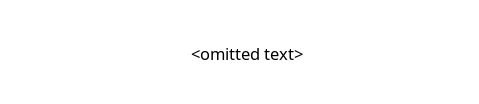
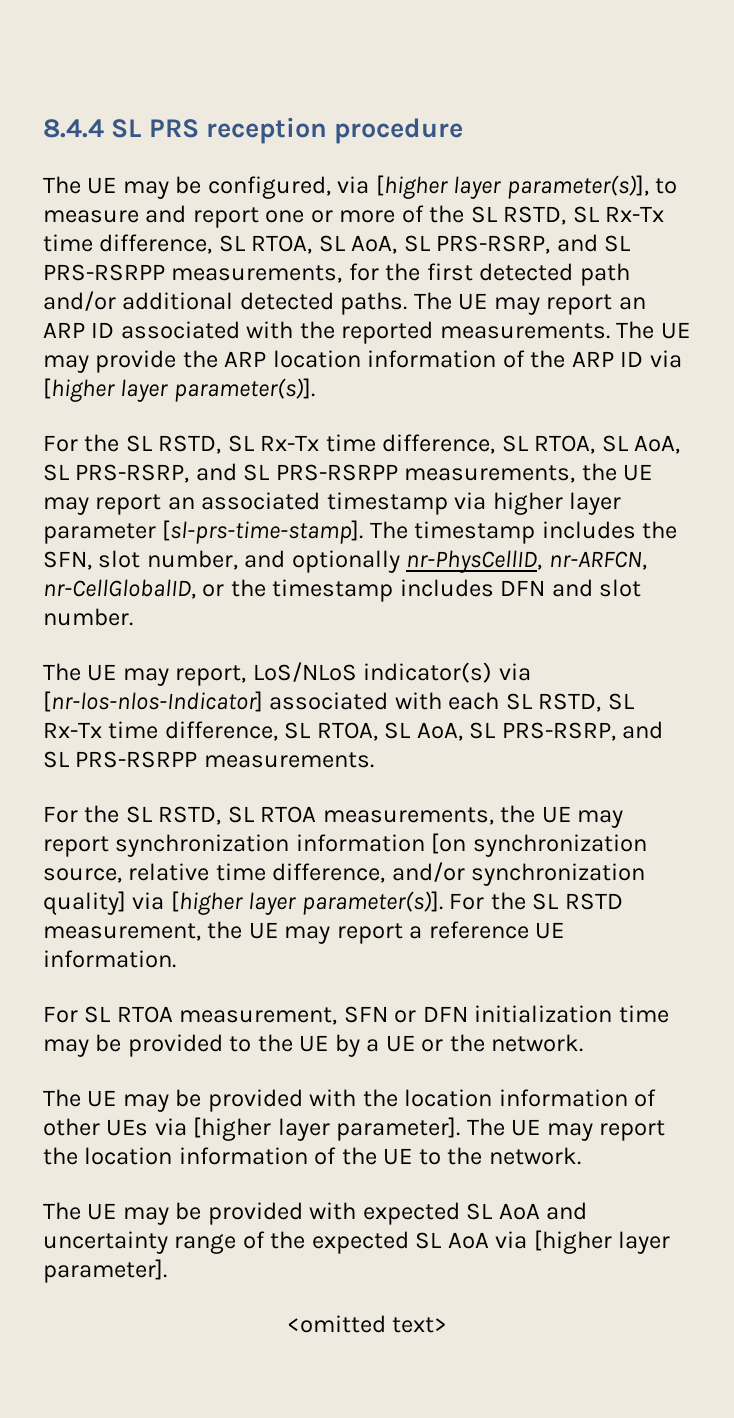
+ 8.4.4 SL PRS reception procedure
+ The UE may be configured, via [higher layer parameter(s)], to measure and report one or more of the SL RSTD, SL Rx-Tx time difference, SL RTOA, SL AoA, SL PRS-RSRP, and SL PRS-RSRPP measurements, for the first detected path and/or additional detected paths. The UE may report an ARP ID associated with the reported measurements. The UE may provide the ARP location information of the ARP ID via [higher layer parameter(s)].
+ For the SL RSTD, SL Rx-Tx time difference, SL RTOA, SL AoA, SL PRS-RSRP, and SL PRS-RSRPP measurements, the UE may report an associated timestamp via higher layer parameter [sl-prs-time-stamp]. The timestamp includes the SFN, slot number, and optionally nr-PhysCellID, nr-ARFCN, nr-CellGlobalID, or the timestamp includes DFN and slot number.
+ The UE may report, LoS/NLoS indicator(s) via [nr-los-nlos-Indicator] associated with each SL RSTD, SL Rx-Tx time difference, SL RTOA, SL AoA, SL PRS-RSRP, and SL PRS-RSRPP measurements.
+ For the SL RSTD, SL RTOA measurements, the UE may report synchronization information [on synchronization source, relative time difference, and/or synchronization quality] via [higher layer parameter(s)]. For the SL RSTD measurement, the UE may report a reference UE information.
+ For SL RTOA measurement, SFN or DFN initialization time may be provided to the UE by a UE or the network.
+ The UE may be provided with the location information of other UEs via [higher layer parameter]. The UE may report the location information of the UE to the network.
+ The UE may be provided with expected SL AoA and uncertainty range of the expected SL AoA via [higher layer parameter].

